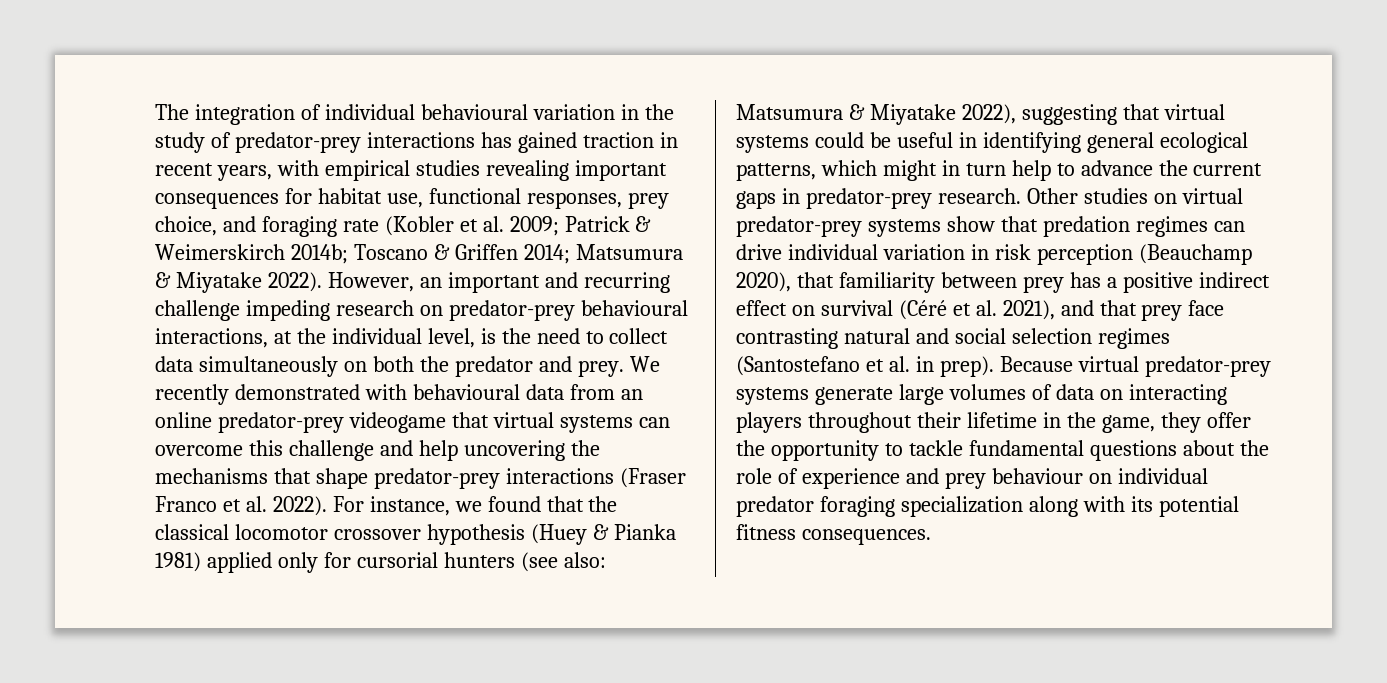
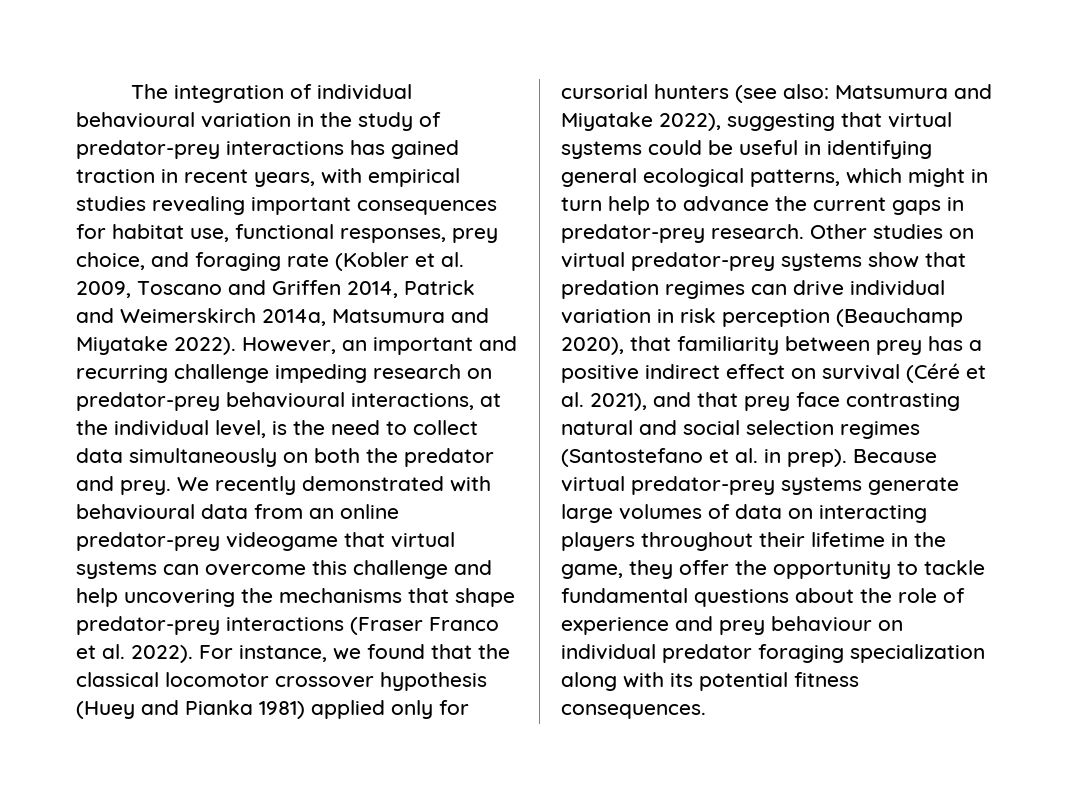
- The integration of individual behavioural variation in the study of predator-prey interactions has gained traction in recent years, with empirical studies revealing important consequences for habitat use, functional responses, prey choice, and foraging rate (Kobler et al. 2009; Patrick & Weimerskirch 2014b; Toscano & Griffen 2014; Matsumura & Miyatake 2022).
+ The integration of individual behavioural variation in the study of predator-prey interactions has gained traction in recent years, with empirical studies revealing important consequences for habitat use, functional responses, prey choice, and foraging rate (Kobler et al. 2009, Toscano and Griffen 2014, Patrick and Weimerskirch 2014a, Matsumura and Miyatake 2022).
- For instance, we found that the classical locomotor crossover hypothesis (Huey & Pianka 1981) applied only for cursorial hunters (see also: Matsumura & Miyatake 2022), suggesting that virtual systems could be useful in identifying general ecological patterns, which might in turn help to advance the current gaps in predator-prey research.
+ For instance, we found that the classical locomotor crossover hypothesis (Huey and Pianka 1981) applied only for cursorial hunters (see also: Matsumura and Miyatake 2022), suggesting that virtual systems could be useful in identifying general ecological patterns, which might in turn help to advance the current gaps in predator-prey research.

